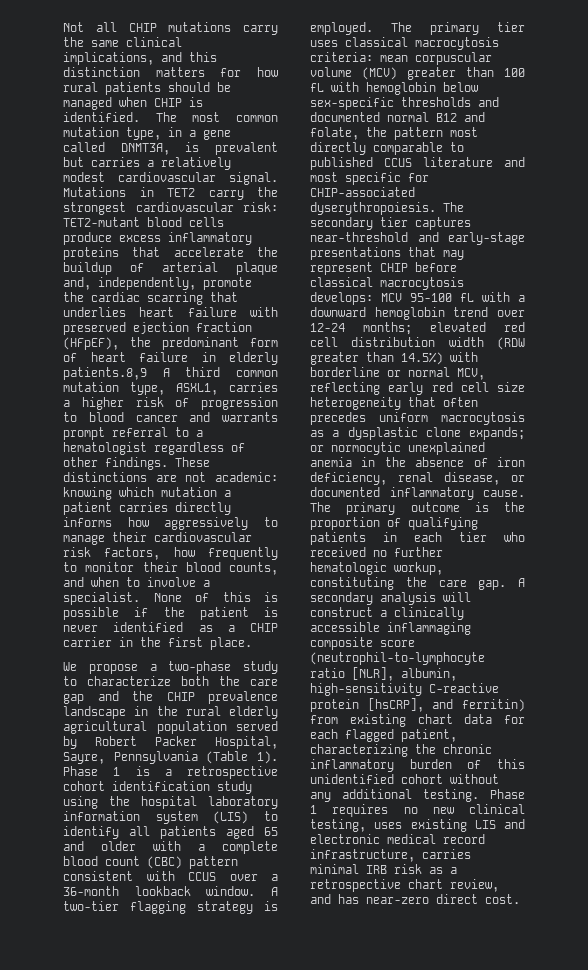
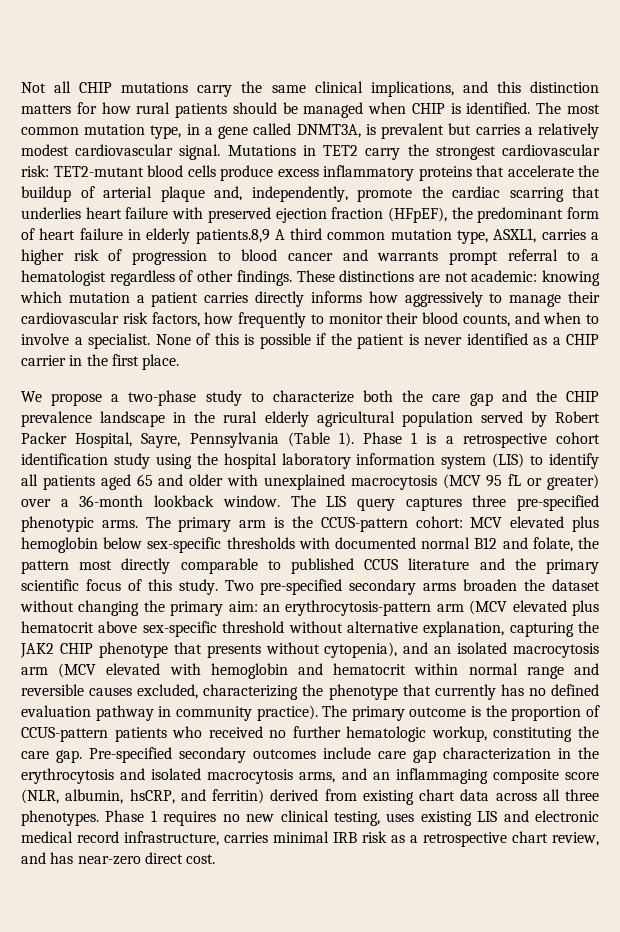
- Phase 1 is a retrospective cohort identification study using the hospital laboratory information system (LIS) to identify all patients aged 65 and older with a complete blood count (CBC) pattern consistent with CCUS over a 36-month lookback window.
+ Phase 1 is a retrospective cohort identification study using the hospital laboratory information system (LIS) to identify all patients aged 65 and older with unexplained macrocytosis (MCV 95 fL or greater) over a 36-month lookback window.
- A two-tier flagging strategy is employed. The primary tier uses classical macrocytosis criteria: mean corpuscular volume (MCV) greater than 100 fL with hemoglobin below sex-specific thresholds and documented normal B12 and folate, the pattern most directly comparable to published CCUS literature and most specific for CHIP-associated dyserythropoiesis. The secondary tier captures near-threshold and early-stage presentations that may represent CHIP before classical macrocytosis develops: MCV 95-100 fL with a downward hemoglobin trend over 12-24 months; elevated red cell distribution width (RDW greater than 14.5%) with borderline or normal MCV, reflecting early red cell size heterogeneity that often precedes uniform macrocytosis as a dysplastic clone expands; or normocytic unexplained anemia in the absence of iron deficiency, renal disease, or documented inflammatory cause.
+ The LIS query captures three pre-specified phenotypic arms. The primary arm is the CCUS-pattern cohort: MCV elevated plus hemoglobin below sex-specific thresholds with documented normal B12 and folate, the pattern most directly comparable to published CCUS literature and the primary scientific focus of this study. Two pre-specified secondary arms broaden the dataset without changing the primary aim: an erythrocytosis-pattern arm (MCV elevated plus hematocrit above sex-specific threshold without alternative explanation, capturing the JAK2 CHIP phenotype that presents without cytopenia), and an isolated macrocytosis arm (MCV elevated with hemoglobin and hematocrit within normal range and reversible causes excluded, characterizing the phenotype that currently has no defined evaluation pathway in community practice).
- The primary outcome is the proportion of qualifying patients in each tier who received no further hematologic workup, constituting the care gap.
+ The primary outcome is the proportion of CCUS-pattern patients who received no further hematologic workup, constituting the care gap.
- A secondary analysis will construct a clinically accessible inflammaging composite score (neutrophil-to-lymphocyte ratio [NLR], albumin, high-sensitivity C-reactive protein [hsCRP], and ferritin) from existing chart data for each flagged patient, characterizing the chronic inflammatory burden of this unidentified cohort without any additional testing.
+ Pre-specified secondary outcomes include care gap characterization in the erythrocytosis and isolated macrocytosis arms, and an inflammaging composite score (NLR, albumin, hsCRP, and ferritin) derived from existing chart data across all three phenotypes.

